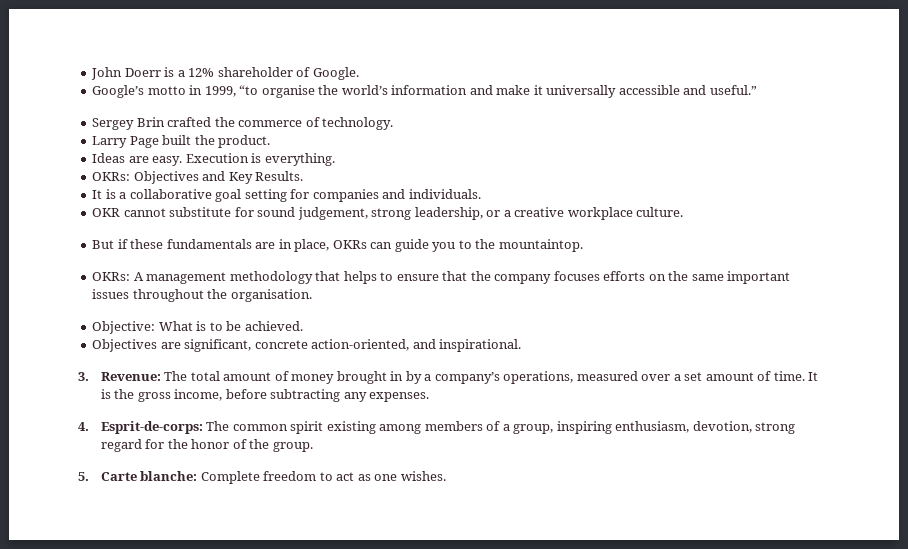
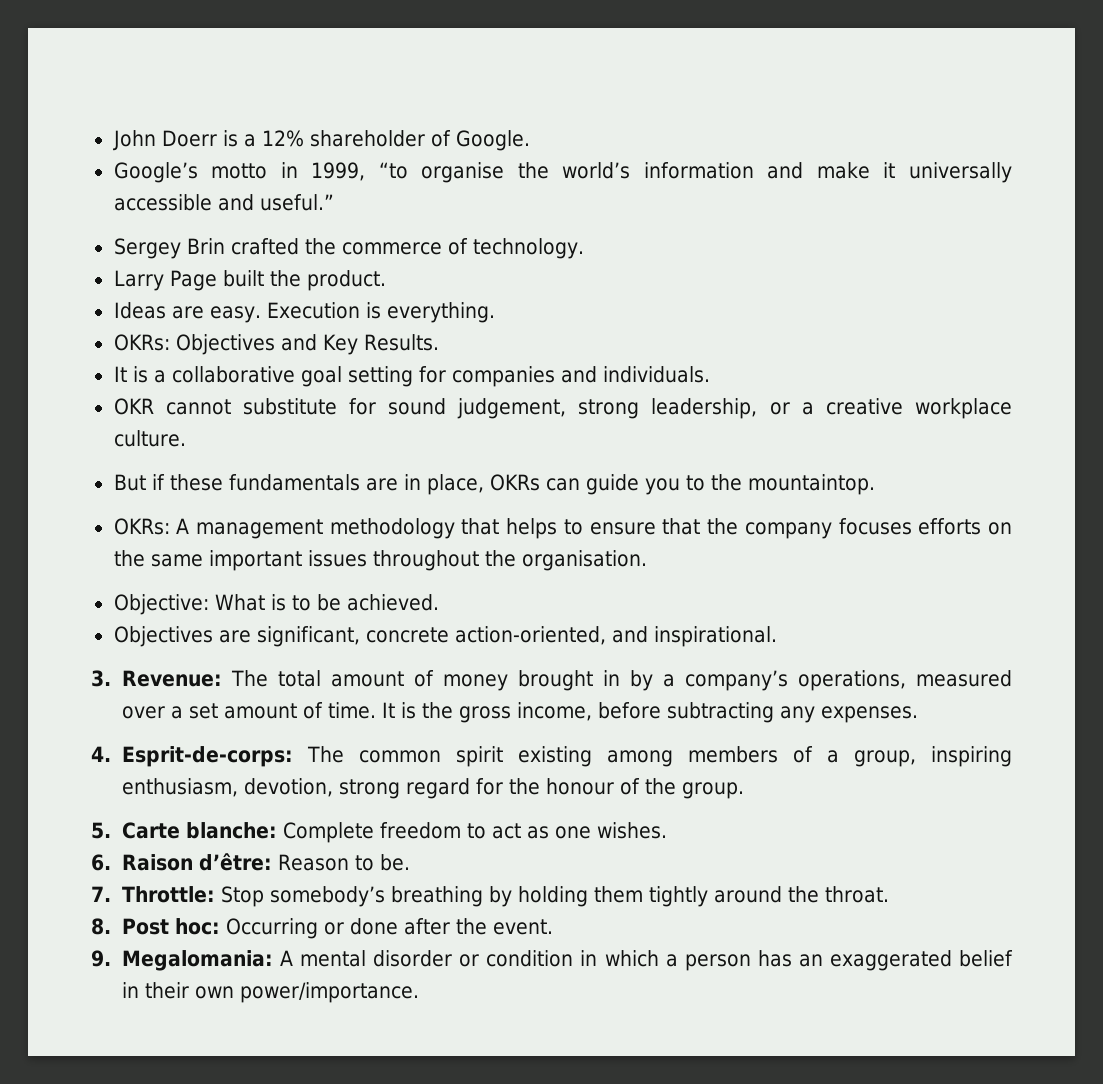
- 4. Esprit-de-corps: The common spirit existing among members of a group, inspiring enthusiasm, devotion, strong regard for the honor of the group.
+ 4. Esprit-de-corps: The common spirit existing among members of a group, inspiring enthusiasm, devotion, strong regard for the honour of the group.
+ 6. Raison d’être: Reason to be.
+ 7. Throttle: Stop somebody’s breathing by holding them tightly around the throat.
+ 8. Post hoc: Occurring or done after the event.
+ 9. Megalomania: A mental disorder or condition in which a person has an exaggerated belief in their own power/importance.

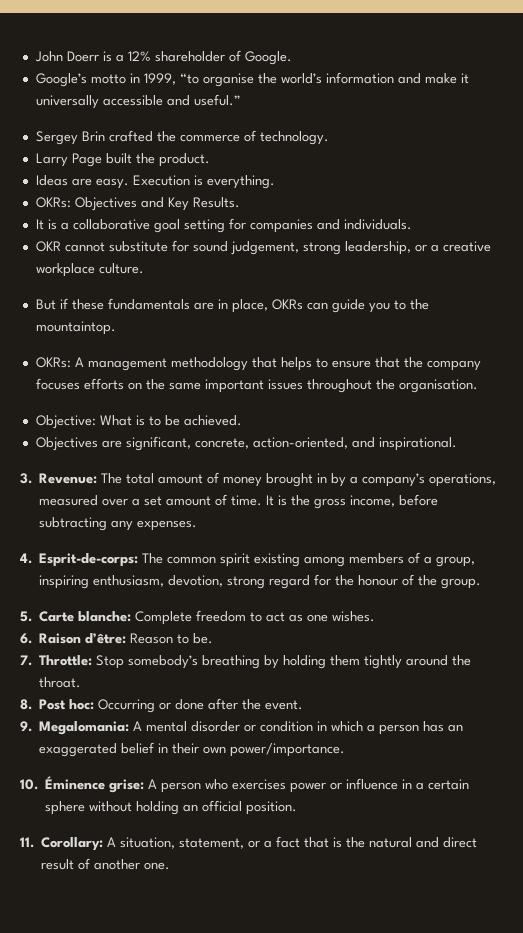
- Objectives are significant, concrete action-oriented, and inspirational.
+ Objectives are significant, concrete, action-oriented, and inspirational.
+ 10. Éminence grise: A person who exercises power or influence in a certain sphere without holding an official position.
+ 11. Corollary: A situation, statement, or a fact that is the natural and direct result of another one.

